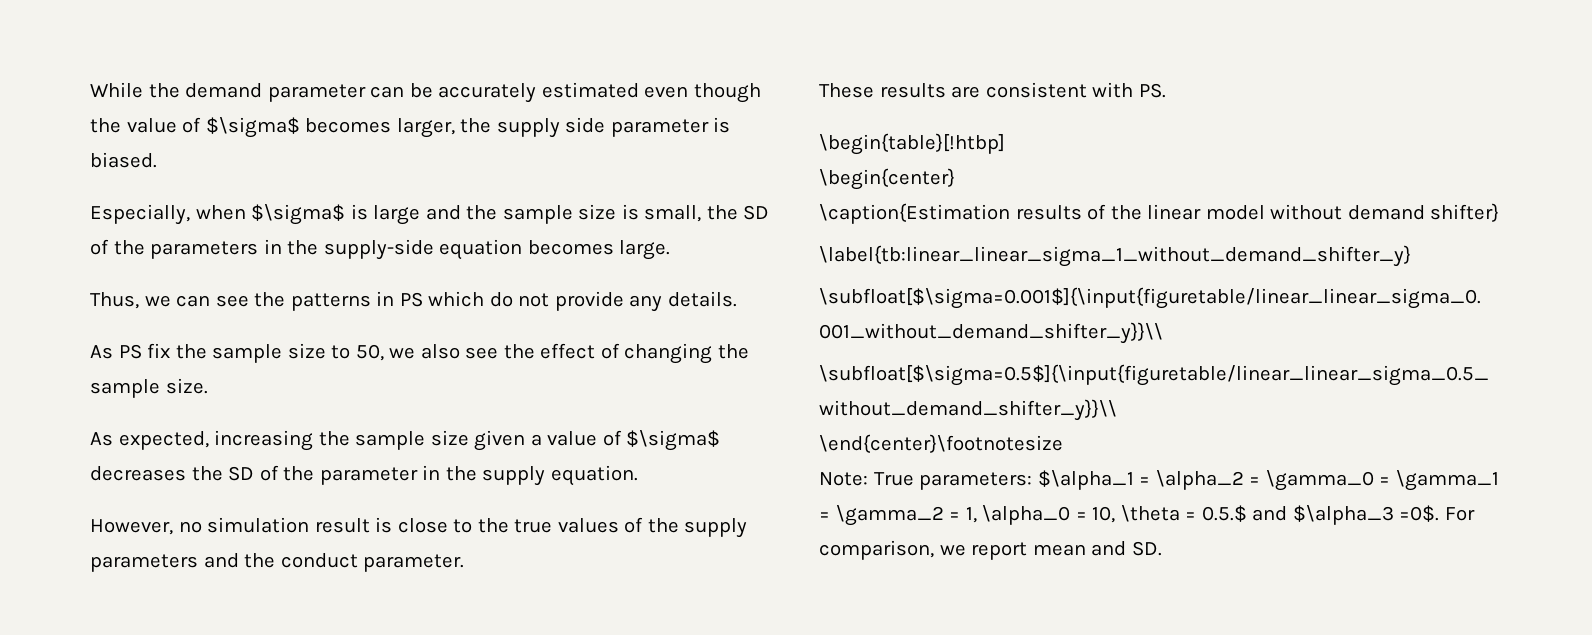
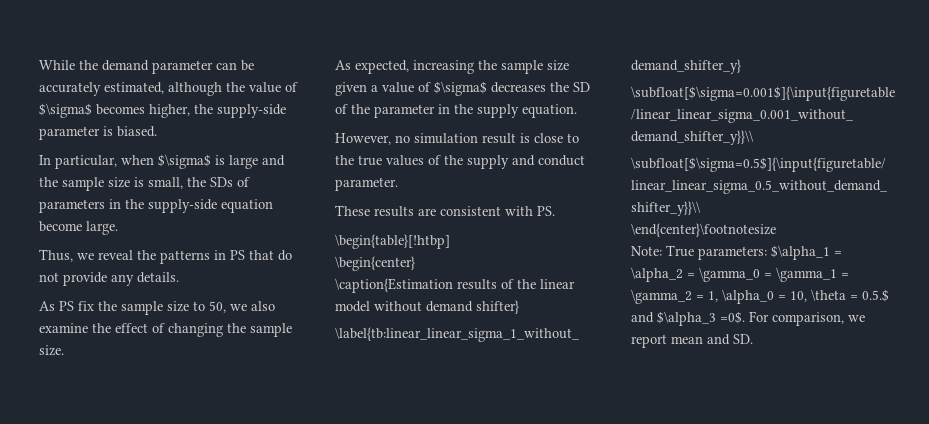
- While the demand parameter can be accurately estimated even though the value of $\sigma$ becomes larger, the supply side parameter is biased.
+ While the demand parameter can be accurately estimated, although the value of $\sigma$ becomes higher, the supply-side parameter is biased.
- Especially, when $\sigma$ is large and the sample size is small, the SD of the parameters in the supply-side equation becomes large.
+ In particular, when $\sigma$ is large and the sample size is small, the SDs of parameters in the supply-side equation become large.
- Thus, we can see the patterns in PS which do not provide any details.
+ Thus, we reveal the patterns in PS that do not provide any details.
- As PS fix the sample size to 50, we also see the effect of changing the sample size.
+ As PS fix the sample size to 50, we also examine the effect of changing the sample size.
- However, no simulation result is close to the true values of the supply parameters and the conduct parameter.
+ However, no simulation result is close to the true values of the supply and conduct parameter.

